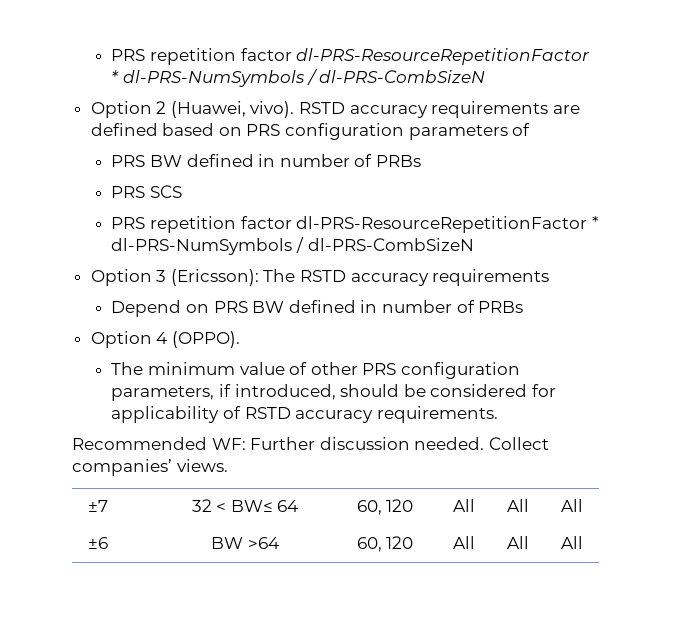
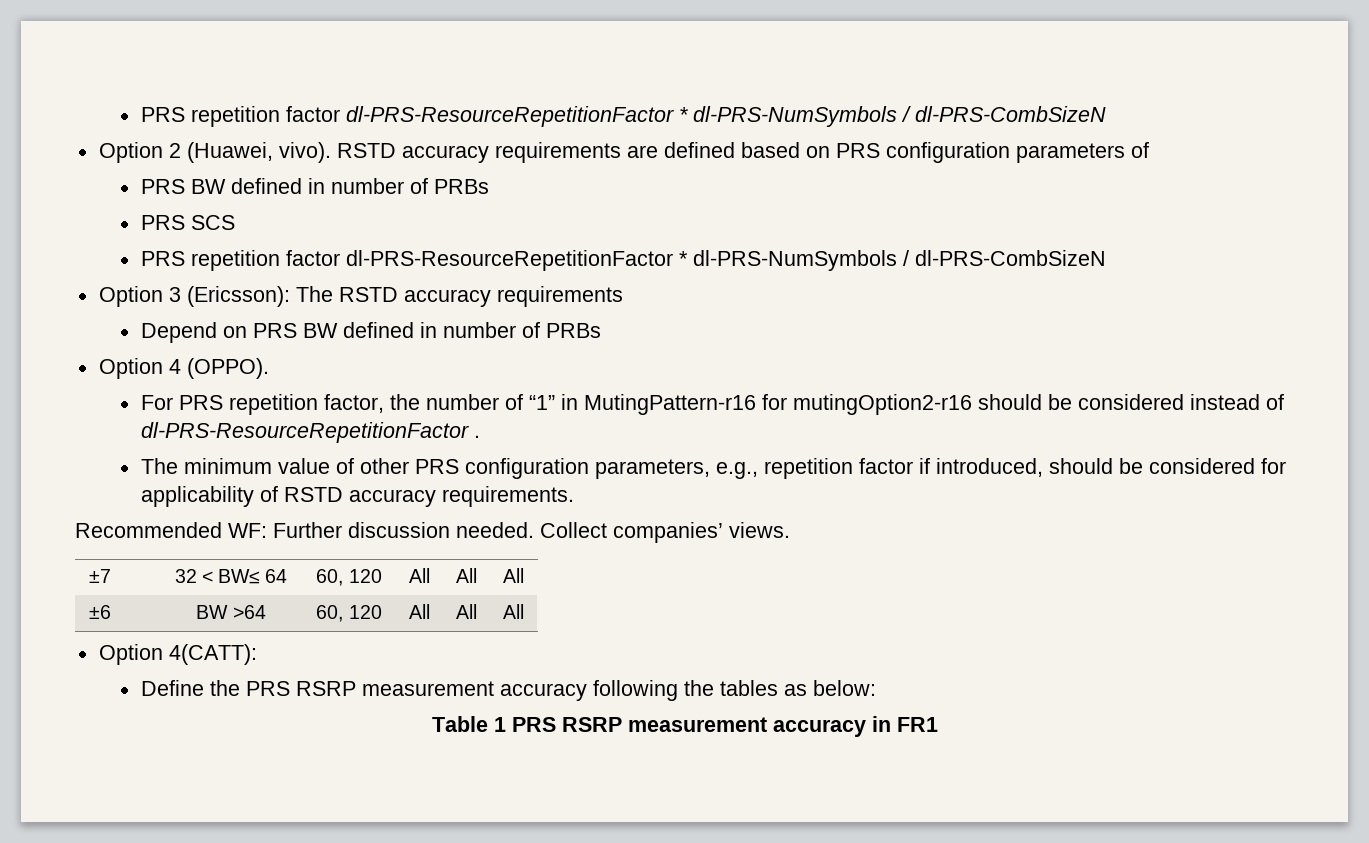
+ For PRS repetition factor, the number of “1” in MutingPattern-r16 for mutingOption2-r16 should be considered instead of dl-PRS-ResourceRepetitionFactor .
- The minimum value of other PRS configuration parameters, if introduced, should be considered for applicability of RSTD accuracy requirements.
+ The minimum value of other PRS configuration parameters, e.g., repetition factor if introduced, should be considered for applicability of RSTD accuracy requirements.
+ Option 4(CATT):
+ Define the PRS RSRP measurement accuracy following the tables as below:
+ Table 1 PRS RSRP measurement accuracy in FR1

